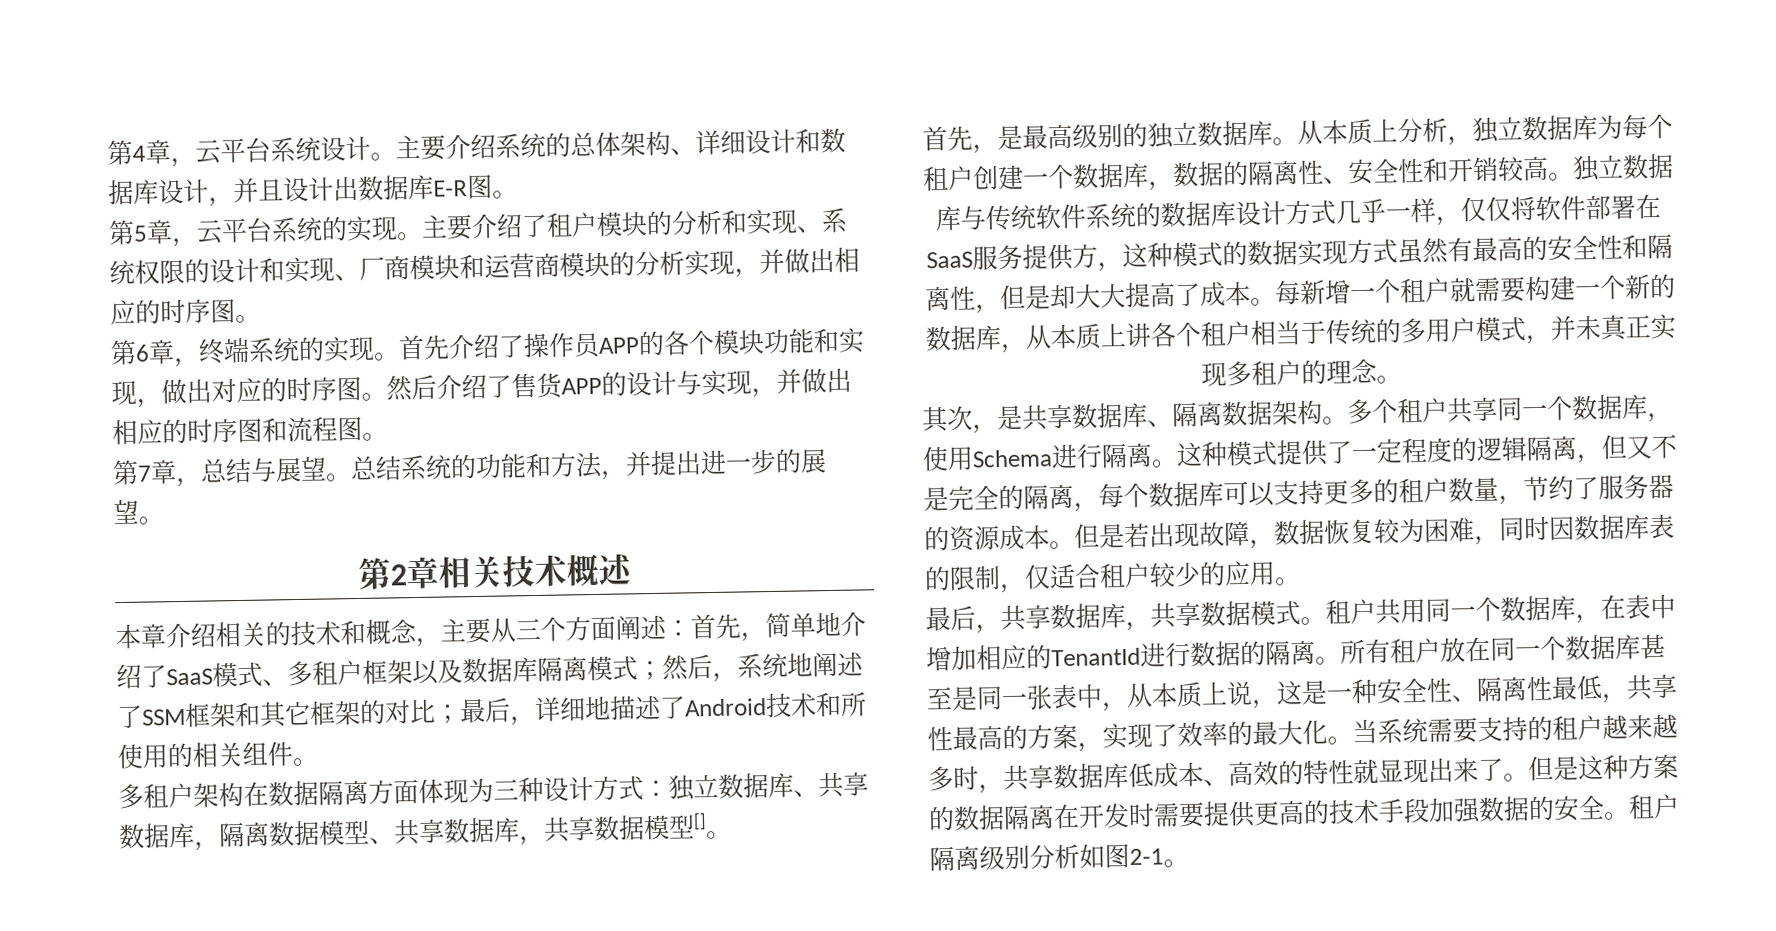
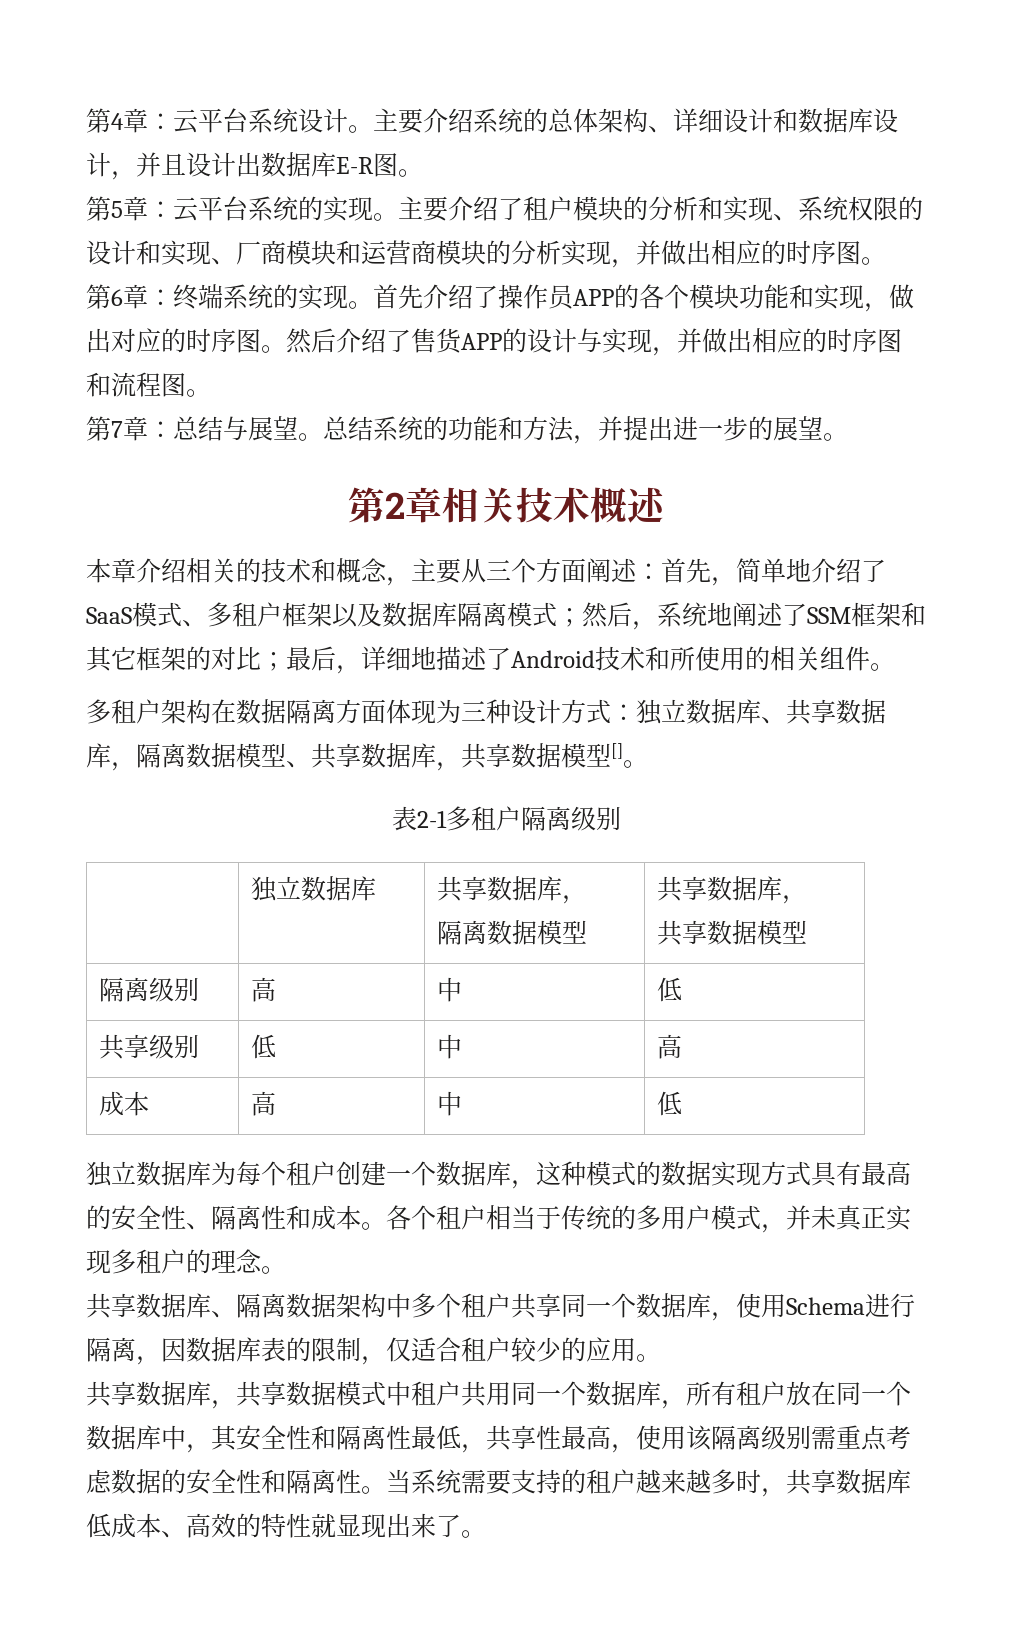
- 第4章，云平台系统设计。
+ 第4章：云平台系统设计。
- 第5章，云平台系统的实现。
+ 第5章：云平台系统的实现。
- 第6章，终端系统的实现。
+ 第6章：终端系统的实现。
- 第7章，总结与展望。
+ 第7章：总结与展望。
- 首先，是最高级别的独立数据库。从本质上分析，独立数据库为每个租户创建一个数据库，数据的隔离性、安全性和开销较高。独立数据库与传统软件系统的数据库设计方式几乎一样，仅仅将软件部署在SaaS服务提供方，这种模式的数据实现方式虽然有最高的安全性和隔离性，但是却大大提高了成本。每新增一个租户就需要构建一个新的数据库，从本质上讲各个租户相当于传统的多用户模式，并未真正实现多租户的理念。
+ 表2-1多租户隔离级别
+ | 独立数据库 | 共享数据库，
+ 隔离数据模型 | 共享数据库，
+ 共享数据模型
+ 隔离级别 | 高 | 中 | 低
+ 共享级别 | 低 | 中 | 高
+ 成本 | 高 | 中 | 低
+ 独立数据库为每个租户创建一个数据库，这种模式的数据实现方式具有最高的安全性、隔离性和成本。各个租户相当于传统的多用户模式，并未真正实现多租户的理念。
- 其次，是共享数据库、隔离数据架构。多个租户共享同一个数据库，使用Schema进行隔离。这种模式提供了一定程度的逻辑隔离，但又不是完全的隔离，每个数据库可以支持更多的租户数量，节约了服务器的资源成本。但是若出现故障，数据恢复较为困难，同时因数据库表的限制，仅适合租户较少的应用。
+ 共享数据库、隔离数据架构中多个租户共享同一个数据库，使用Schema进行隔离，因数据库表的限制，仅适合租户较少的应用。
- 最后，共享数据库，共享数据模式。租户共用同一个数据库，在表中增加相应的TenantId进行数据的隔离。所有租户放在同一个数据库甚至是同一张表中，从本质上说，这是一种安全性、隔离性最低，共享性最高的方案，实现了效率的最大化。
+ 共享数据库，共享数据模式中租户共用同一个数据库，所有租户放在同一个数据库中，其安全性和隔离性最低，共享性最高，使用该隔离级别需重点考虑数据的安全性和隔离性。
- 但是这种方案的数据隔离在开发时需要提供更高的技术手段加强数据的安全。租户隔离级别分析如图2-1。

